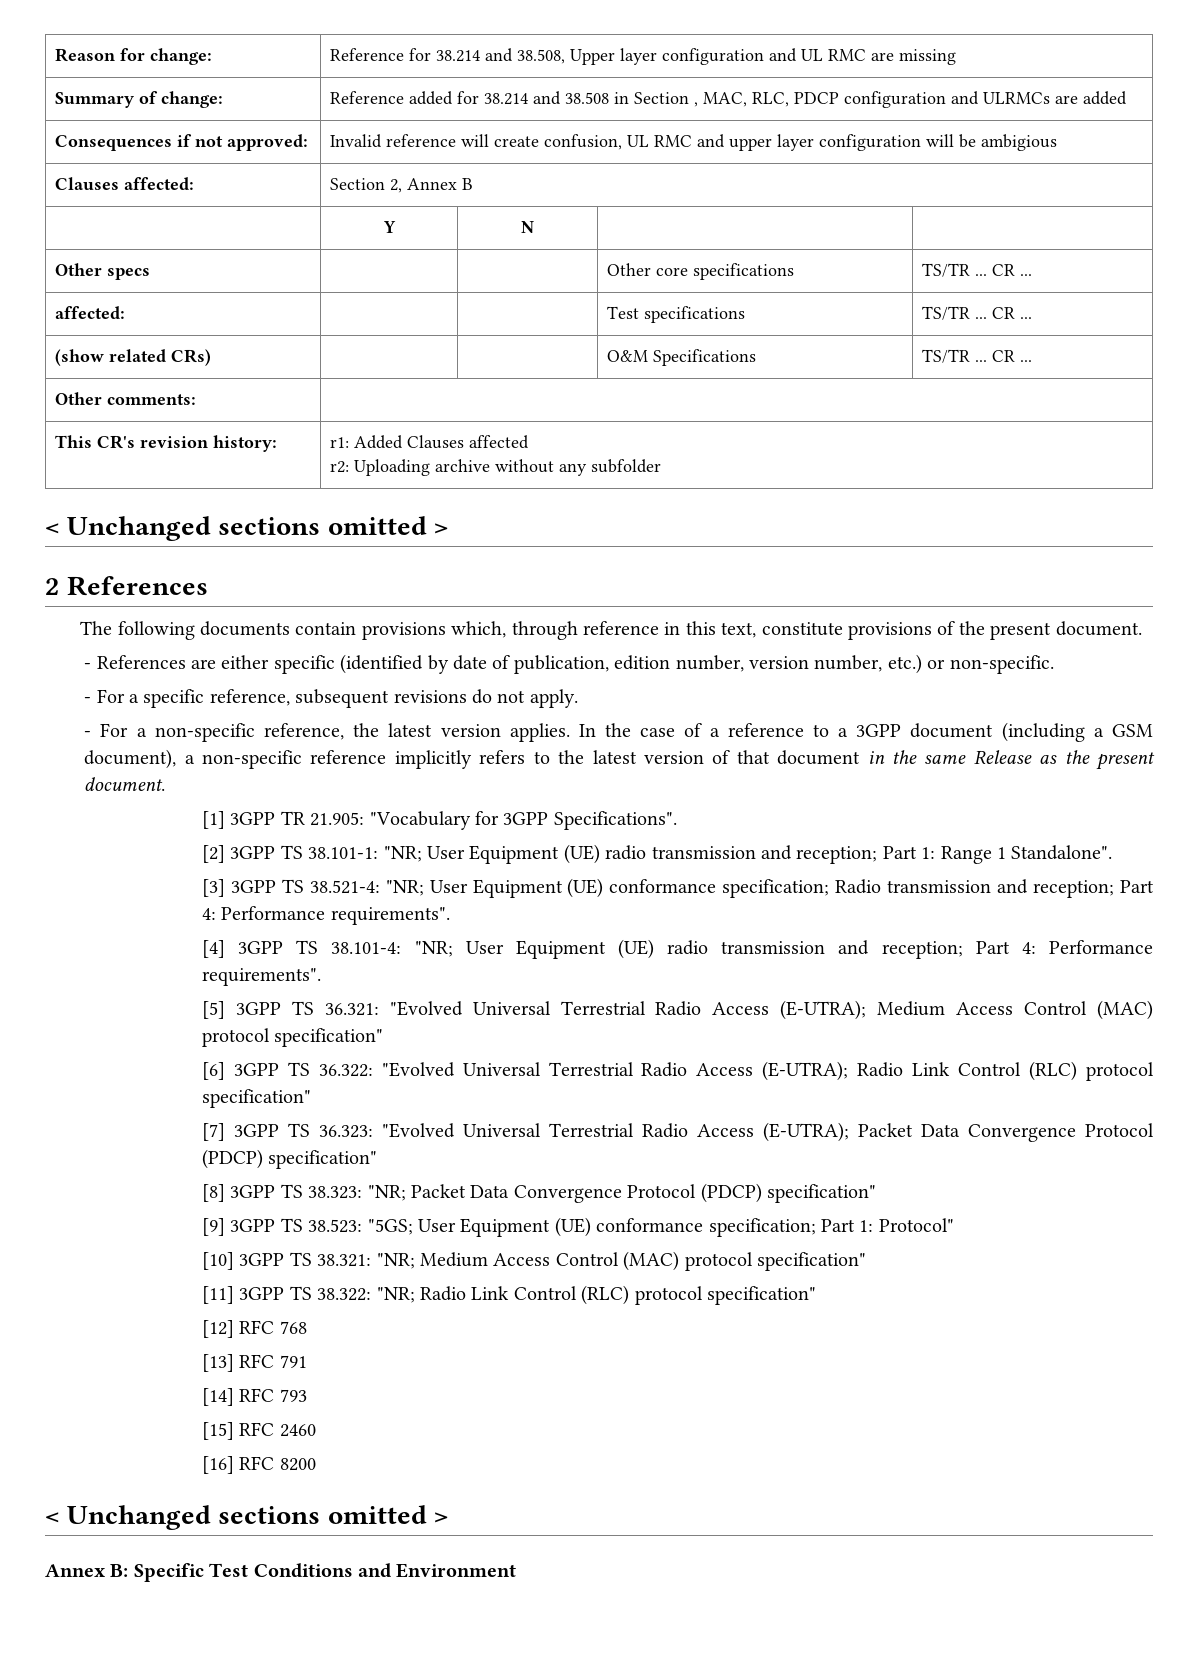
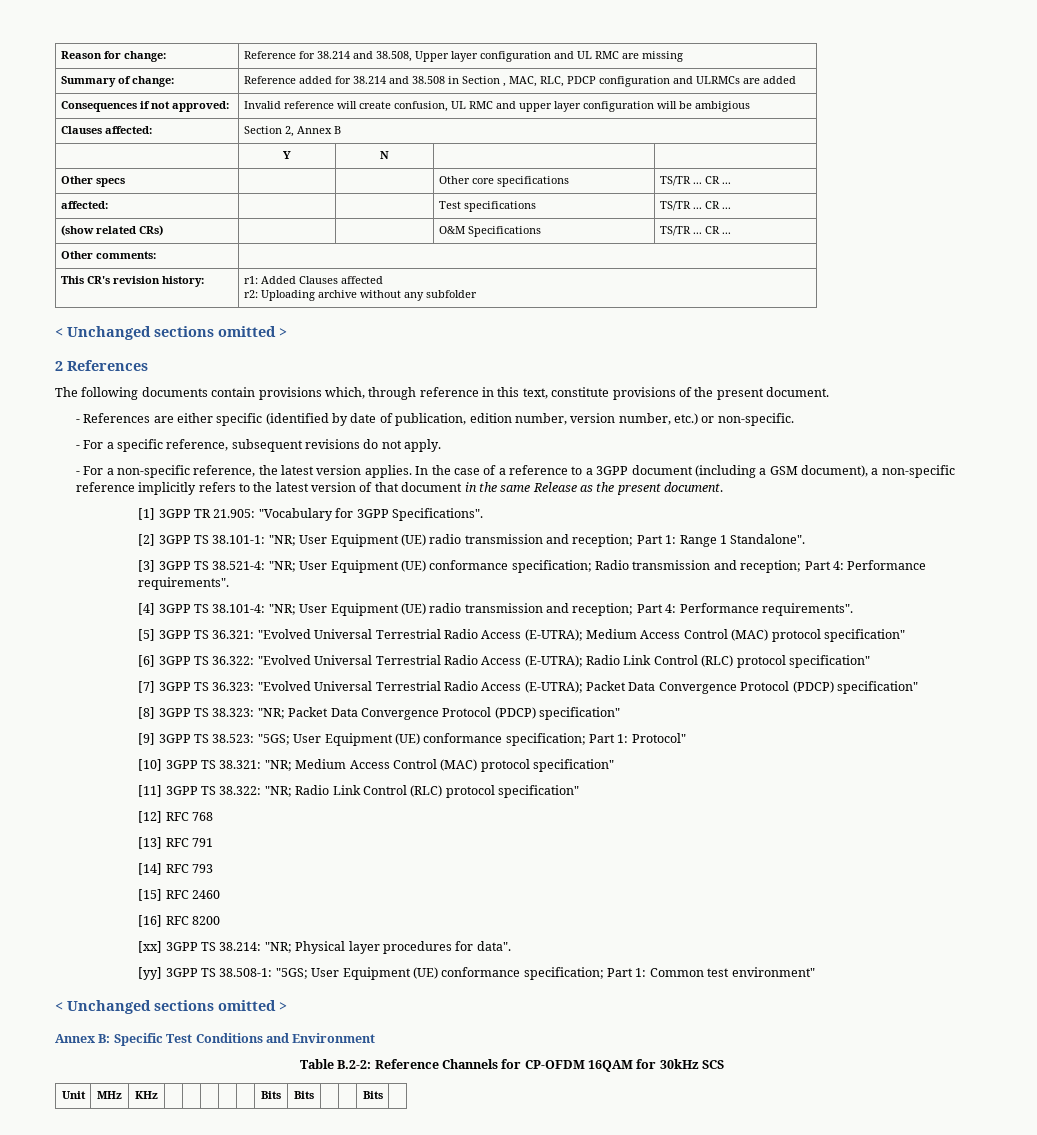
+ [xx] 3GPP TS 38.214: "NR; Physical layer procedures for data".
+ [yy] 3GPP TS 38.508-1: "5GS; User Equipment (UE) conformance specification; Part 1: Common test environment"
+ Table B.2-2: Reference Channels for CP-OFDM 16QAM for 30kHz SCS
+ Unit | MHz | KHz | | | | | | Bits | Bits | | | Bits |

